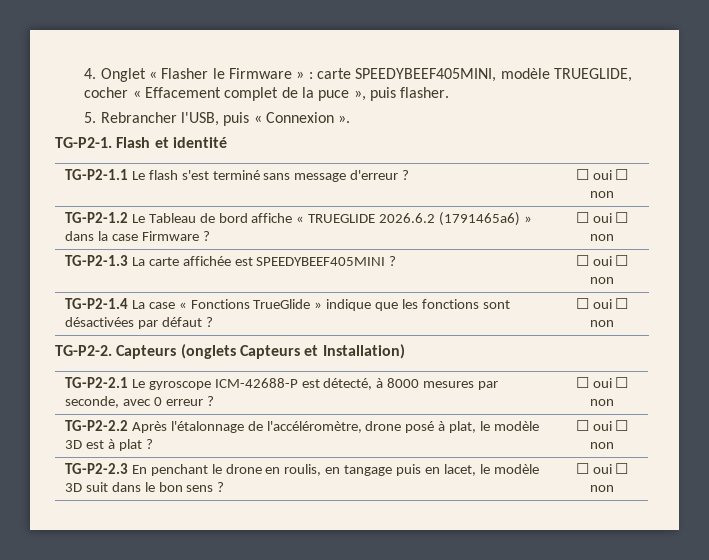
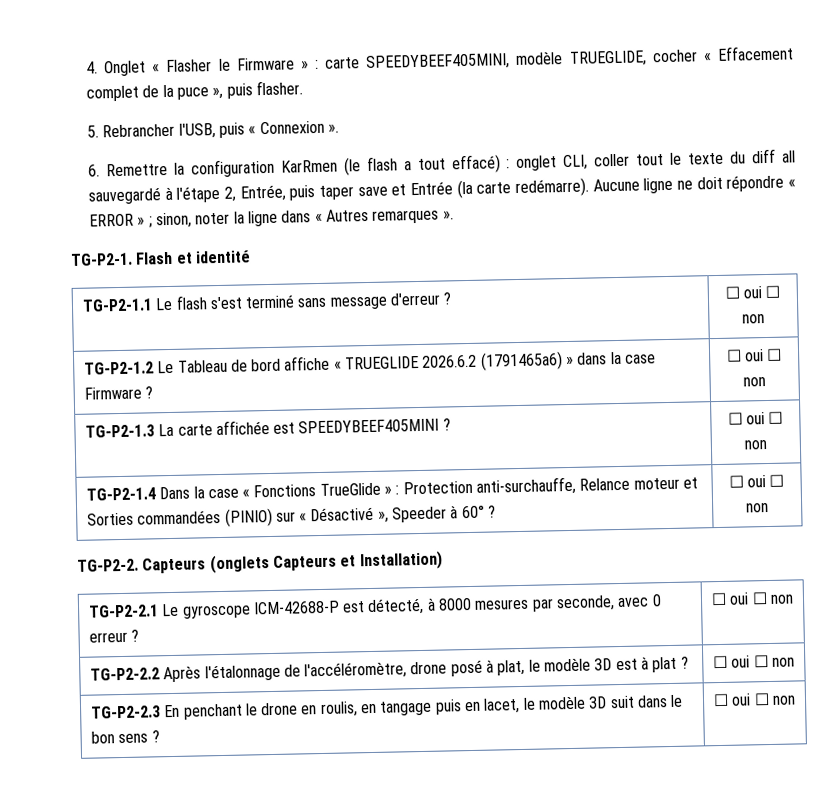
+ 6. Remettre la configuration KarRmen (le flash a tout effacé) : onglet CLI, coller tout le texte du diff all sauvegardé à l'étape 2, Entrée, puis taper save et Entrée (la carte redémarre). Aucune ligne ne doit répondre « ERROR » ; sinon, noter la ligne dans « Autres remarques ».
- TG-P2-1.4 La case « Fonctions TrueGlide » indique que les fonctions sont désactivées par défaut ? | ☐ oui ☐ non
+ TG-P2-1.4 Dans la case « Fonctions TrueGlide » : Protection anti-surchauffe, Relance moteur et Sorties commandées (PINIO) sur « Désactivé », Speeder à 60° ? | ☐ oui ☐ non

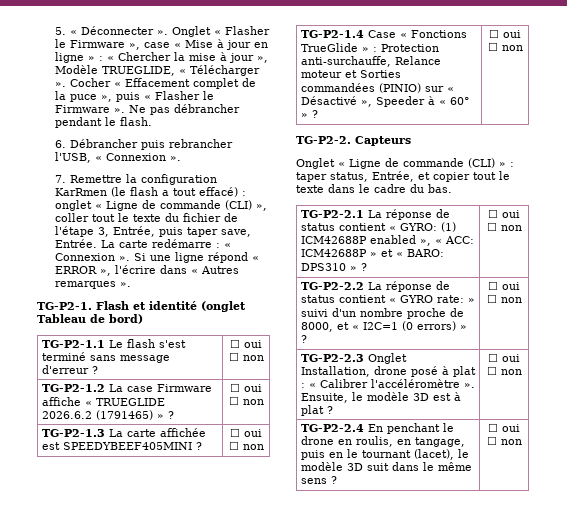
- 4. Onglet « Flasher le Firmware » : carte SPEEDYBEEF405MINI, modèle TRUEGLIDE, cocher « Effacement complet de la puce », puis flasher.
- 5. Rebrancher l'USB, puis « Connexion ».
+ 5. « Déconnecter ». Onglet « Flasher le Firmware », case « Mise à jour en ligne » : « Chercher la mise à jour », Modèle TRUEGLIDE, « Télécharger ». Cocher « Effacement complet de la puce », puis « Flasher le Firmware ». Ne pas débrancher pendant le flash.
+ 6. Débrancher puis rebrancher l'USB, « Connexion ».
- 6. Remettre la configuration KarRmen (le flash a tout effacé) : onglet CLI, coller tout le texte du diff all sauvegardé à l'étape 2, Entrée, puis taper save et Entrée (la carte redémarre). Aucune ligne ne doit répondre « ERROR » ; sinon, noter la ligne dans « Autres remarques ».
+ 7. Remettre la configuration KarRmen (le flash a tout effacé) : onglet « Ligne de commande (CLI) », coller tout le texte du fichier de l'étape 3, Entrée, puis taper save, Entrée. La carte redémarre : « Connexion ». Si une ligne répond « ERROR », l'écrire dans « Autres remarques ».
- Flash et identité
+ Flash et identité (onglet Tableau de bord)
- TG-P2-1.2 Le Tableau de bord affiche « TRUEGLIDE 2026.6.2 (1791465a6) » dans la case Firmware ? | ☐ oui ☐ non
+ TG-P2-1.2 La case Firmware affiche « TRUEGLIDE 2026.6.2 (1791465) » ? | ☐ oui ☐ non
- TG-P2-1.4 Dans la case « Fonctions TrueGlide » : Protection anti-surchauffe, Relance moteur et Sorties commandées (PINIO) sur « Désactivé », Speeder à 60° ? | ☐ oui ☐ non
+ TG-P2-1.4 Case « Fonctions TrueGlide » : Protection anti-surchauffe, Relance moteur et Sorties commandées (PINIO) sur « Désactivé », Speeder à « 60° » ? | ☐ oui ☐ non
- Capteurs (onglets Capteurs et Installation)
- TG-P2-2.1 Le gyroscope ICM-42688-P est détecté, à 8000 mesures par seconde, avec 0 erreur ? | ☐ oui ☐ non
+ Capteurs
+ Onglet « Ligne de commande (CLI) » : taper status, Entrée, et copier tout le texte dans le cadre du bas.
+ TG-P2-2.1 La réponse de status contient « GYRO: (1) ICM42688P enabled », « ACC: ICM42688P » et « BARO: DPS310 » ? | ☐ oui ☐ non
- TG-P2-2.2 Après l'étalonnage de l'accéléromètre, drone posé à plat, le modèle 3D est à plat ? | ☐ oui ☐ non
+ TG-P2-2.2 La réponse de status contient « GYRO rate: » suivi d'un nombre proche de 8000, et « I2C=1 (0 errors) » ? | ☐ oui ☐ non
+ TG-P2-2.3 Onglet Installation, drone posé à plat : « Calibrer l'accéléromètre ». Ensuite, le modèle 3D est à plat ? | ☐ oui ☐ non
- TG-P2-2.3 En penchant le drone en roulis, en tangage puis en lacet, le modèle 3D suit dans le bon sens ? | ☐ oui ☐ non
+ TG-P2-2.4 En penchant le drone en roulis, en tangage, puis en le tournant (lacet), le modèle 3D suit dans le même sens ? | ☐ oui ☐ non

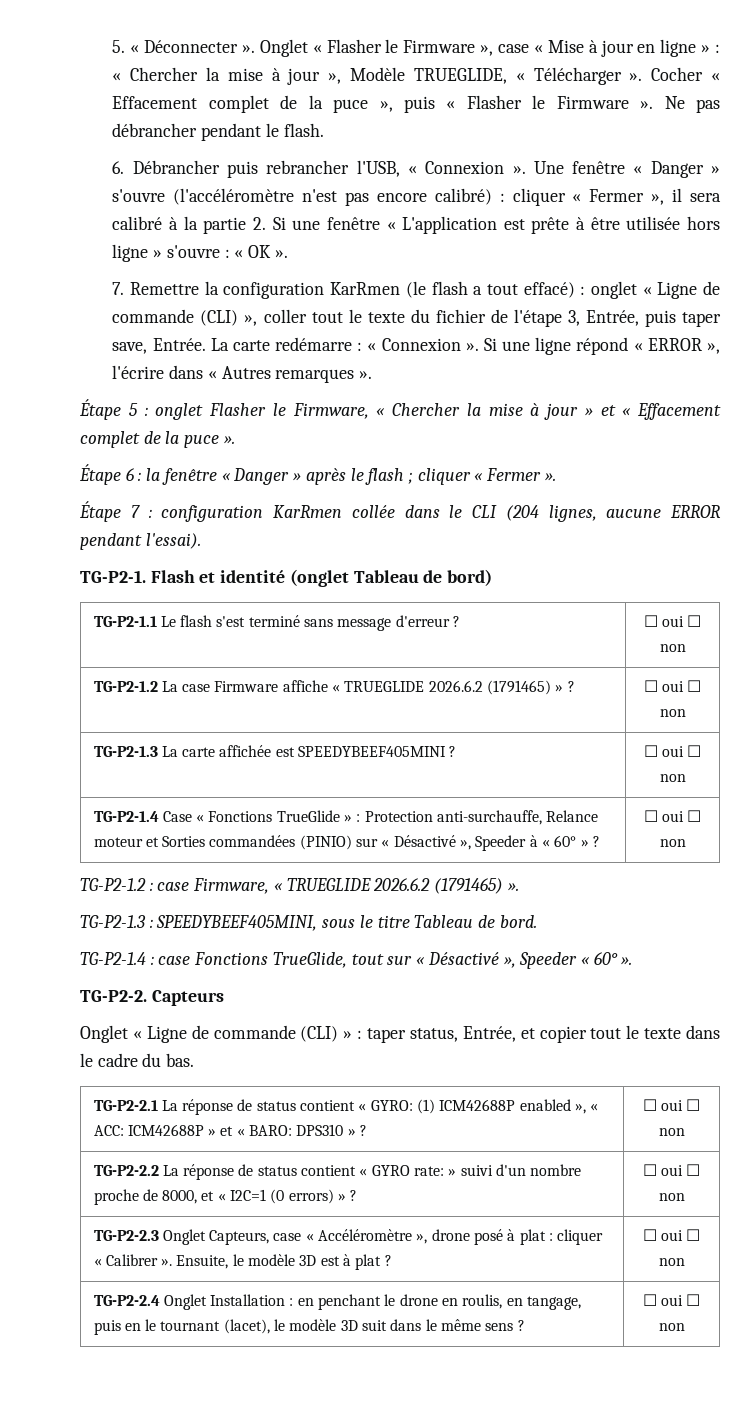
+ Une fenêtre « Danger » s'ouvre (l'accéléromètre n'est pas encore calibré) : cliquer « Fermer », il sera calibré à la partie 2. Si une fenêtre « L'application est prête à être utilisée hors ligne » s'ouvre : « OK ».
+ Étape 5 : onglet Flasher le Firmware, « Chercher la mise à jour » et « Effacement complet de la puce ».
+ Étape 6 : la fenêtre « Danger » après le flash ; cliquer « Fermer ».
+ Étape 7 : configuration KarRmen collée dans le CLI (204 lignes, aucune ERROR pendant l'essai).
+ TG-P2-1.2 : case Firmware, « TRUEGLIDE 2026.6.2 (1791465) ».
+ TG-P2-1.3 : SPEEDYBEEF405MINI, sous le titre Tableau de bord.
+ TG-P2-1.4 : case Fonctions TrueGlide, tout sur « Désactivé », Speeder « 60° ».
- TG-P2-2.3 Onglet Installation, drone posé à plat : « Calibrer l'accéléromètre ». Ensuite, le modèle 3D est à plat ? | ☐ oui ☐ non
+ TG-P2-2.3 Onglet Capteurs, case « Accéléromètre », drone posé à plat : cliquer « Calibrer ». Ensuite, le modèle 3D est à plat ? | ☐ oui ☐ non
- TG-P2-2.4 En penchant le drone en roulis, en tangage, puis en le tournant (lacet), le modèle 3D suit dans le même sens ? | ☐ oui ☐ non
+ TG-P2-2.4 Onglet Installation : en penchant le drone en roulis, en tangage, puis en le tournant (lacet), le modèle 3D suit dans le même sens ? | ☐ oui ☐ non

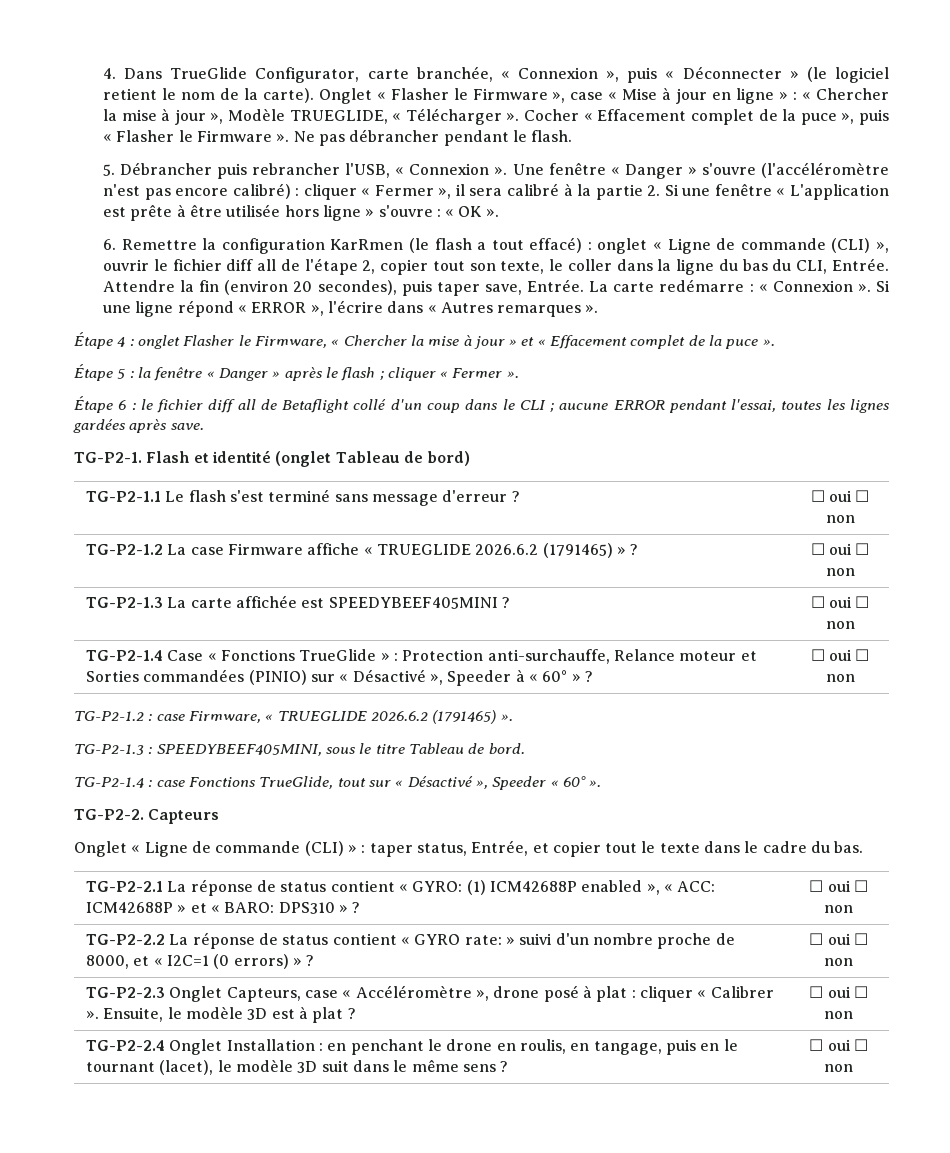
- 5. « Déconnecter ».
+ 4. Dans TrueGlide Configurator, carte branchée, « Connexion », puis « Déconnecter » (le logiciel retient le nom de la carte).
- 6. Débrancher puis rebrancher l'USB, « Connexion ».
+ 5. Débrancher puis rebrancher l'USB, « Connexion ».
- 7. Remettre la configuration KarRmen (le flash a tout effacé) : onglet « Ligne de commande (CLI) », coller tout le texte du fichier de l'étape 3, Entrée, puis taper save, Entrée.
+ 6. Remettre la configuration KarRmen (le flash a tout effacé) : onglet « Ligne de commande (CLI) », ouvrir le fichier diff all de l'étape 2, copier tout son texte, le coller dans la ligne du bas du CLI, Entrée. Attendre la fin (environ 20 secondes), puis taper save, Entrée.
- Étape 5 : onglet Flasher le Firmware, « Chercher la mise à jour » et « Effacement complet de la puce ».
+ Étape 4 : onglet Flasher le Firmware, « Chercher la mise à jour » et « Effacement complet de la puce ».
- Étape 6 : la fenêtre « Danger » après le flash ; cliquer « Fermer ».
+ Étape 5 : la fenêtre « Danger » après le flash ; cliquer « Fermer ».
- Étape 7 : configuration KarRmen collée dans le CLI (204 lignes, aucune ERROR pendant l'essai).
+ Étape 6 : le fichier diff all de Betaflight collé d'un coup dans le CLI ; aucune ERROR pendant l'essai, toutes les lignes gardées après save.

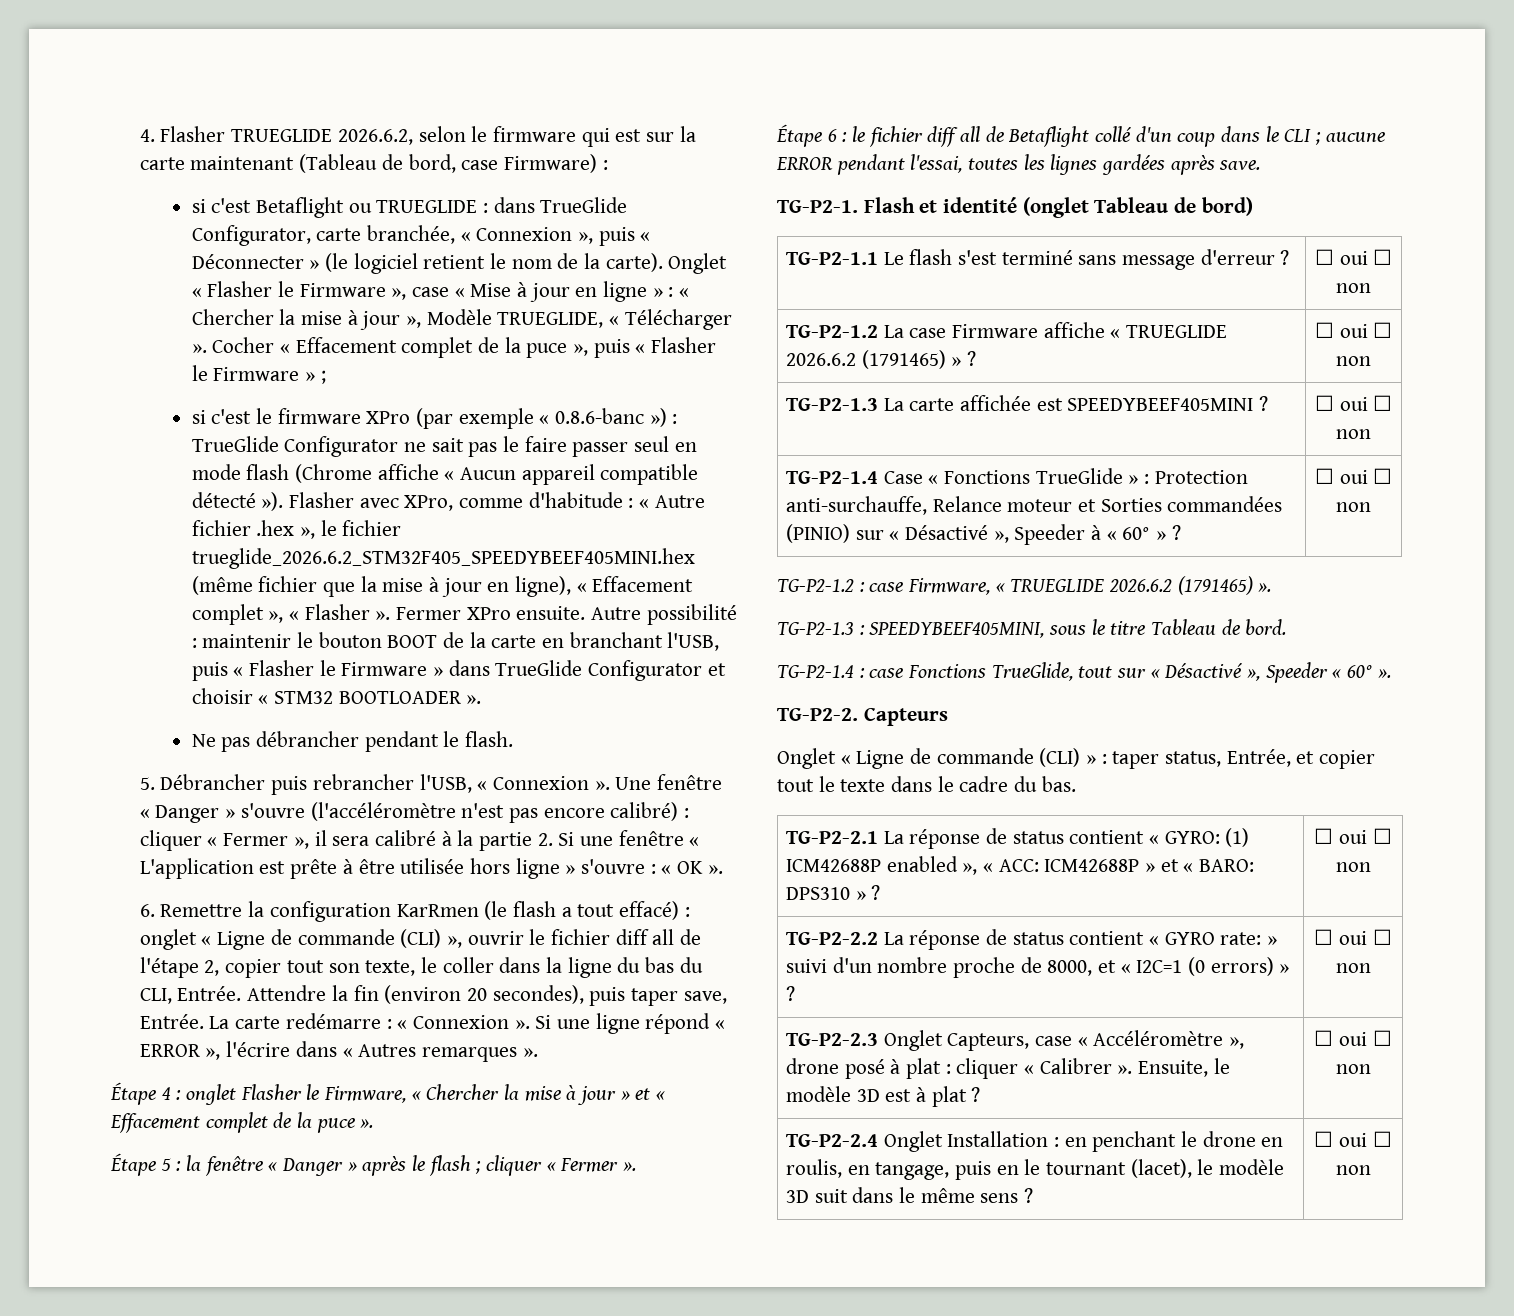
- 4. Dans TrueGlide Configurator, carte branchée, « Connexion », puis « Déconnecter » (le logiciel retient le nom de la carte).
+ 4. Flasher TRUEGLIDE 2026.6.2, selon le firmware qui est sur la carte maintenant (Tableau de bord, case Firmware) :
+ si c'est Betaflight ou TRUEGLIDE : dans TrueGlide Configurator, carte branchée, « Connexion », puis « Déconnecter » (le logiciel retient le nom de la carte).
- Cocher « Effacement complet de la puce », puis « Flasher le Firmware ». Ne pas débrancher pendant le flash.
+ Cocher « Effacement complet de la puce », puis « Flasher le Firmware » ;
+ si c'est le firmware XPro (par exemple « 0.8.6-banc ») : TrueGlide Configurator ne sait pas le faire passer seul en mode flash (Chrome affiche « Aucun appareil compatible détecté »). Flasher avec XPro, comme d'habitude : « Autre fichier .hex », le fichier trueglide_2026.6.2_STM32F405_SPEEDYBEEF405MINI.hex (même fichier que la mise à jour en ligne), « Effacement complet », « Flasher ». Fermer XPro ensuite. Autre possibilité : maintenir le bouton BOOT de la carte en branchant l'USB, puis « Flasher le Firmware » dans TrueGlide Configurator et choisir « STM32 BOOTLOADER ».
+ Ne pas débrancher pendant le flash.

